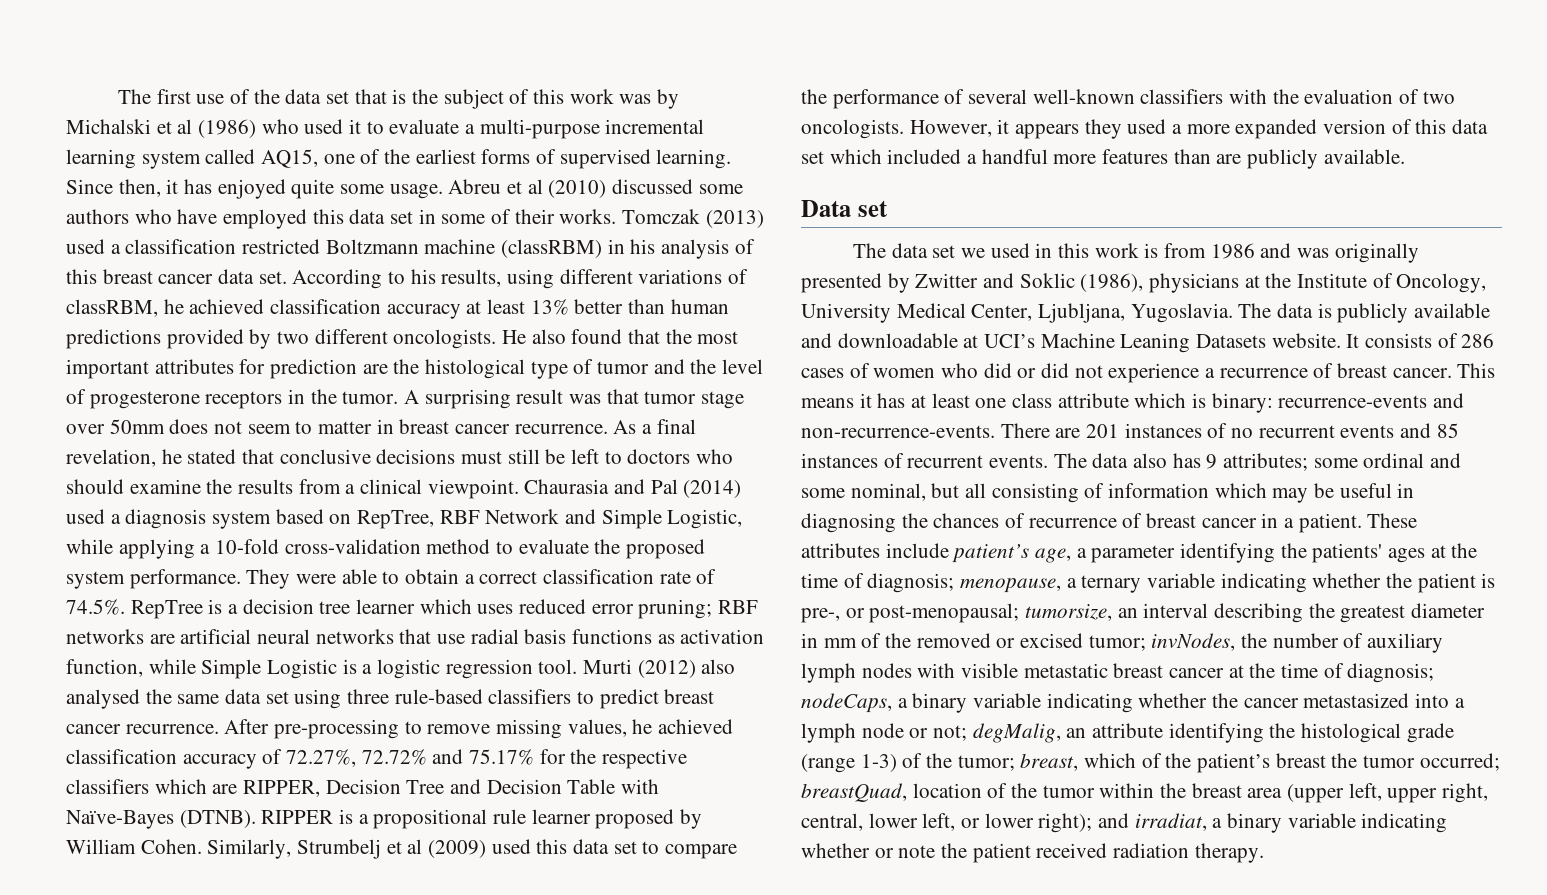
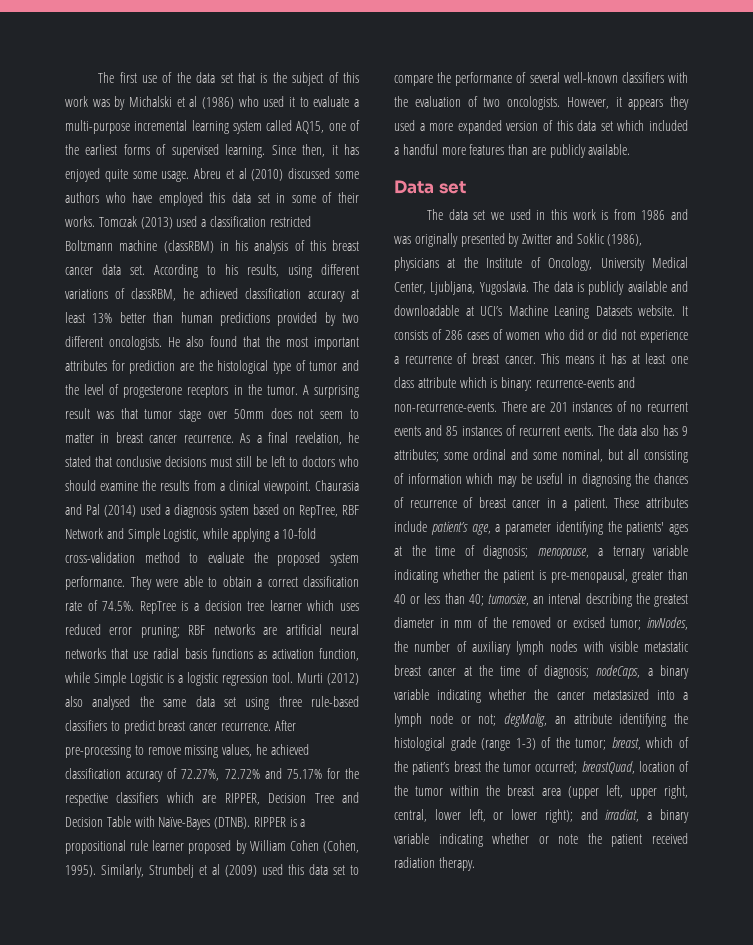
- RIPPER is a propositional rule learner proposed by William Cohen.
+ RIPPER is a propositional rule learner proposed by William Cohen (Cohen, 1995).
- menopause, a ternary variable indicating whether the patient is pre-, or post-menopausal;
+ menopause, a ternary variable indicating whether the patient is pre-menopausal, greater than 40 or less than 40;

